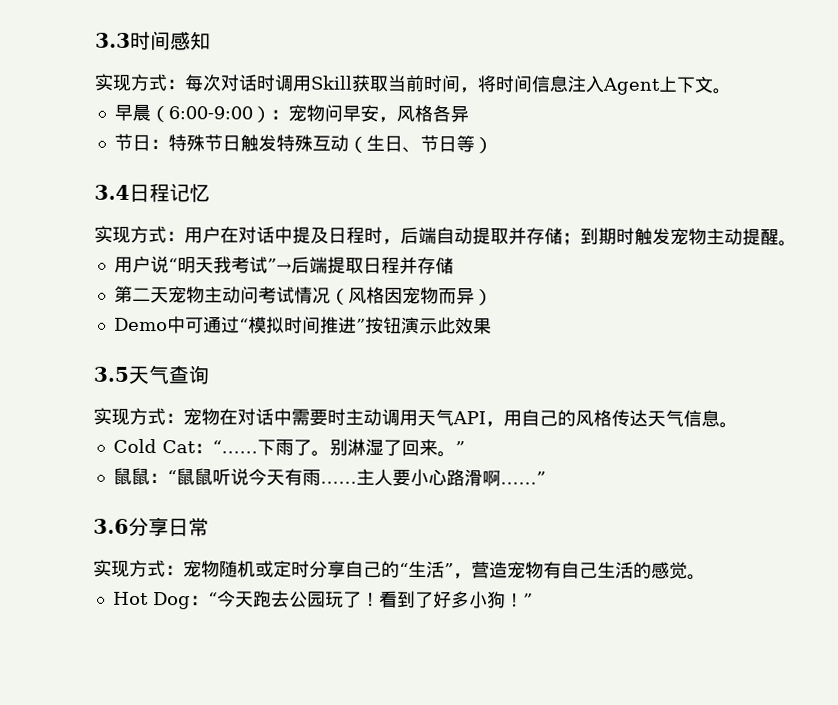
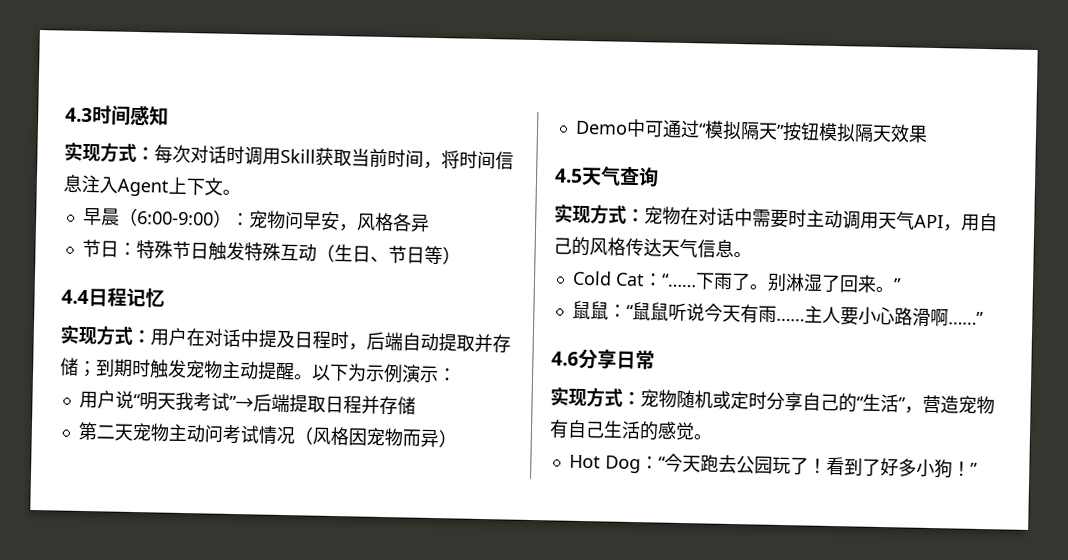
- 3.3时间感知
+ 4.3时间感知
- 3.4日程记忆
+ 4.4日程记忆
+ 以下为示例演示：
- Demo中可通过“模拟时间推进”按钮演示此效果
+ Demo中可通过“模拟隔天”按钮模拟隔天效果
- 3.5天气查询
+ 4.5天气查询
- 3.6分享日常
+ 4.6分享日常

